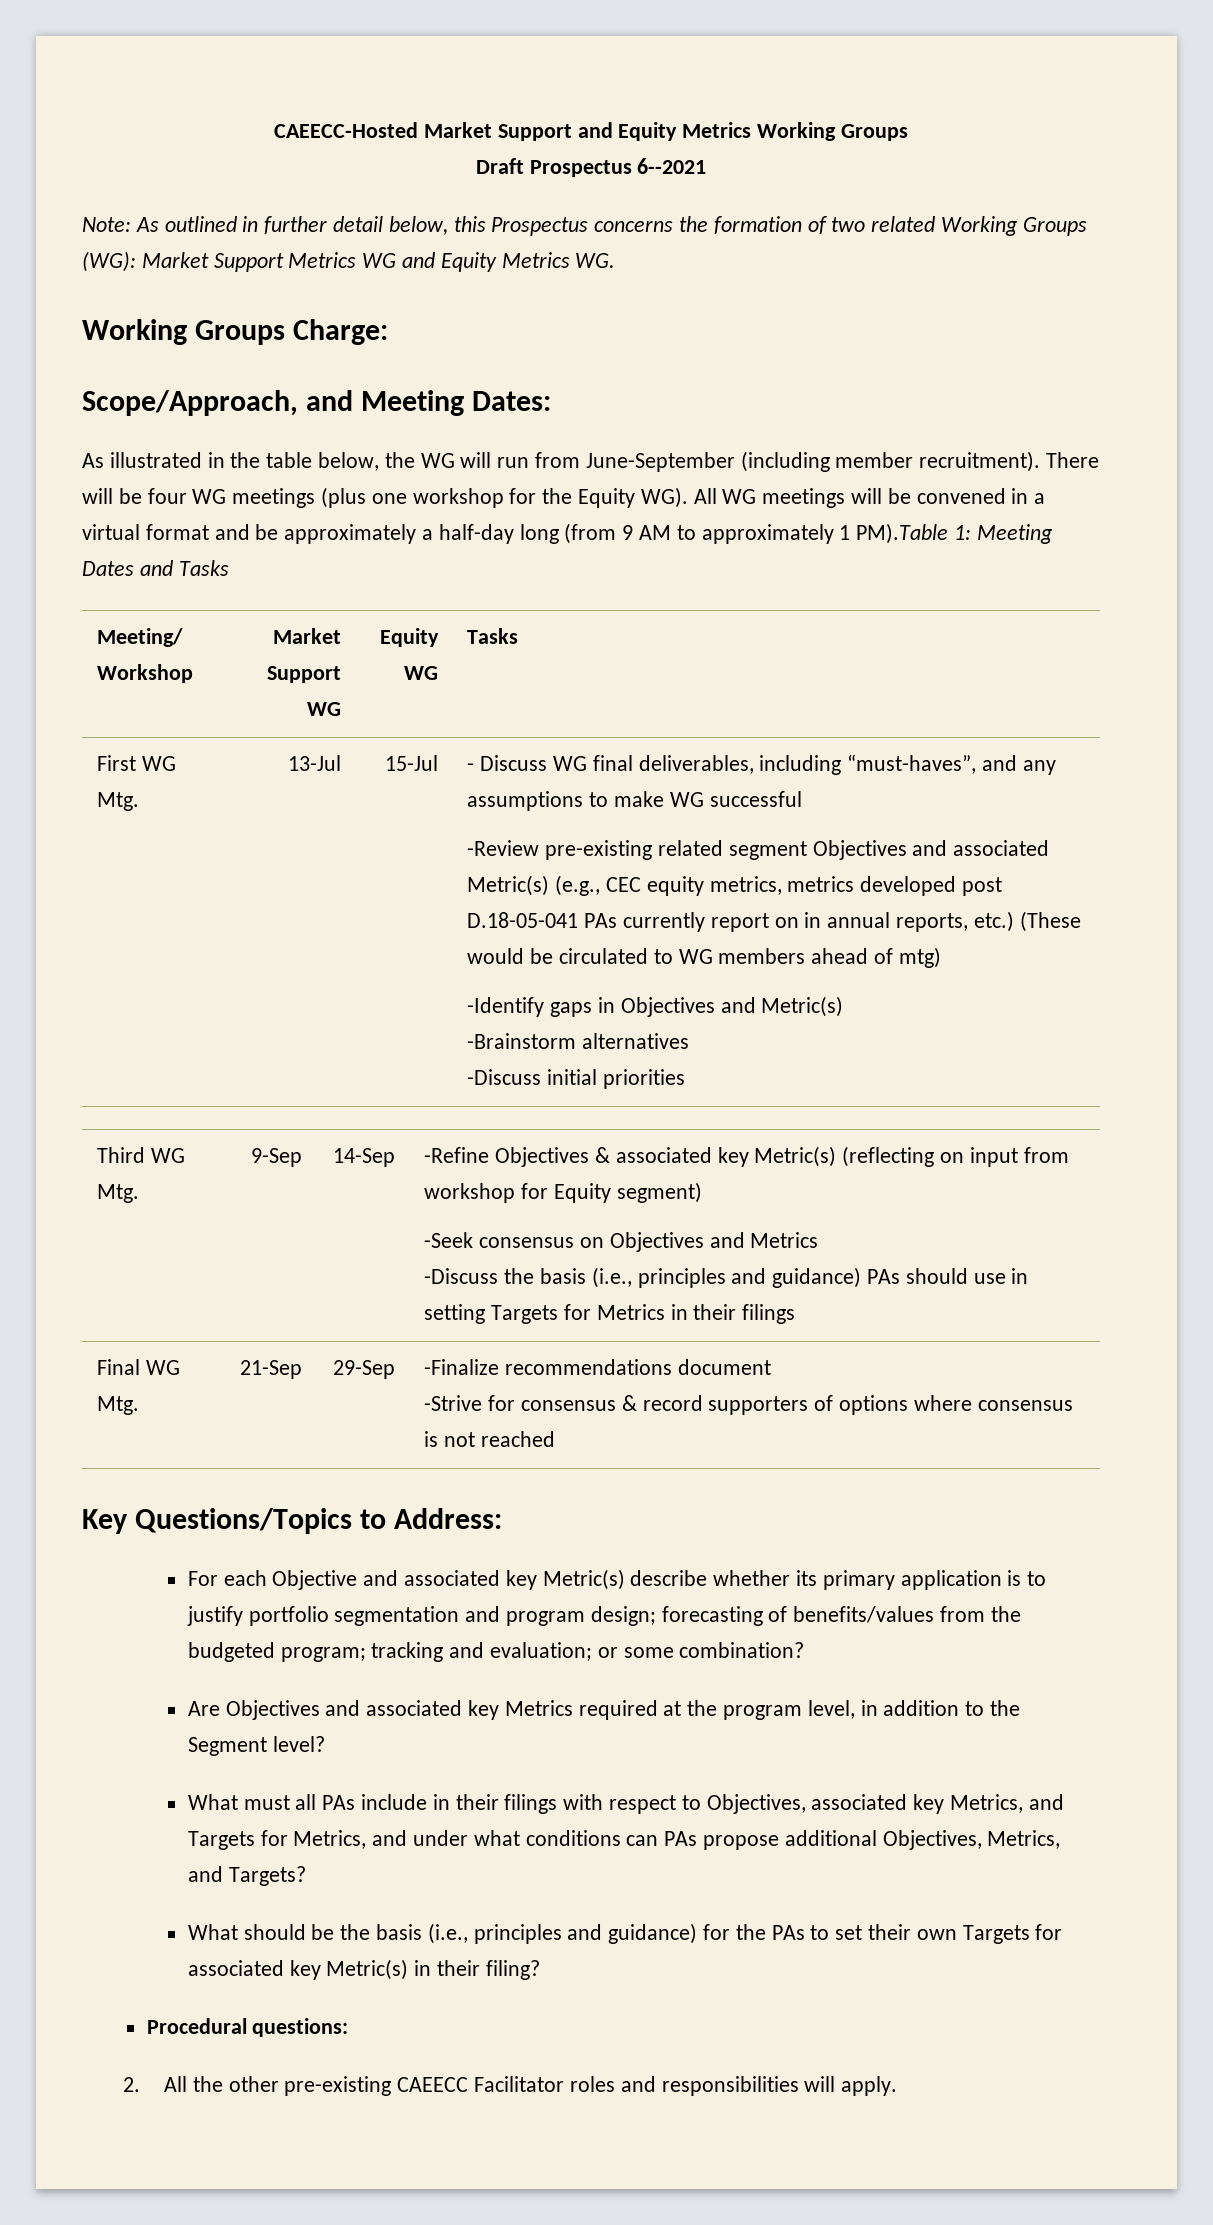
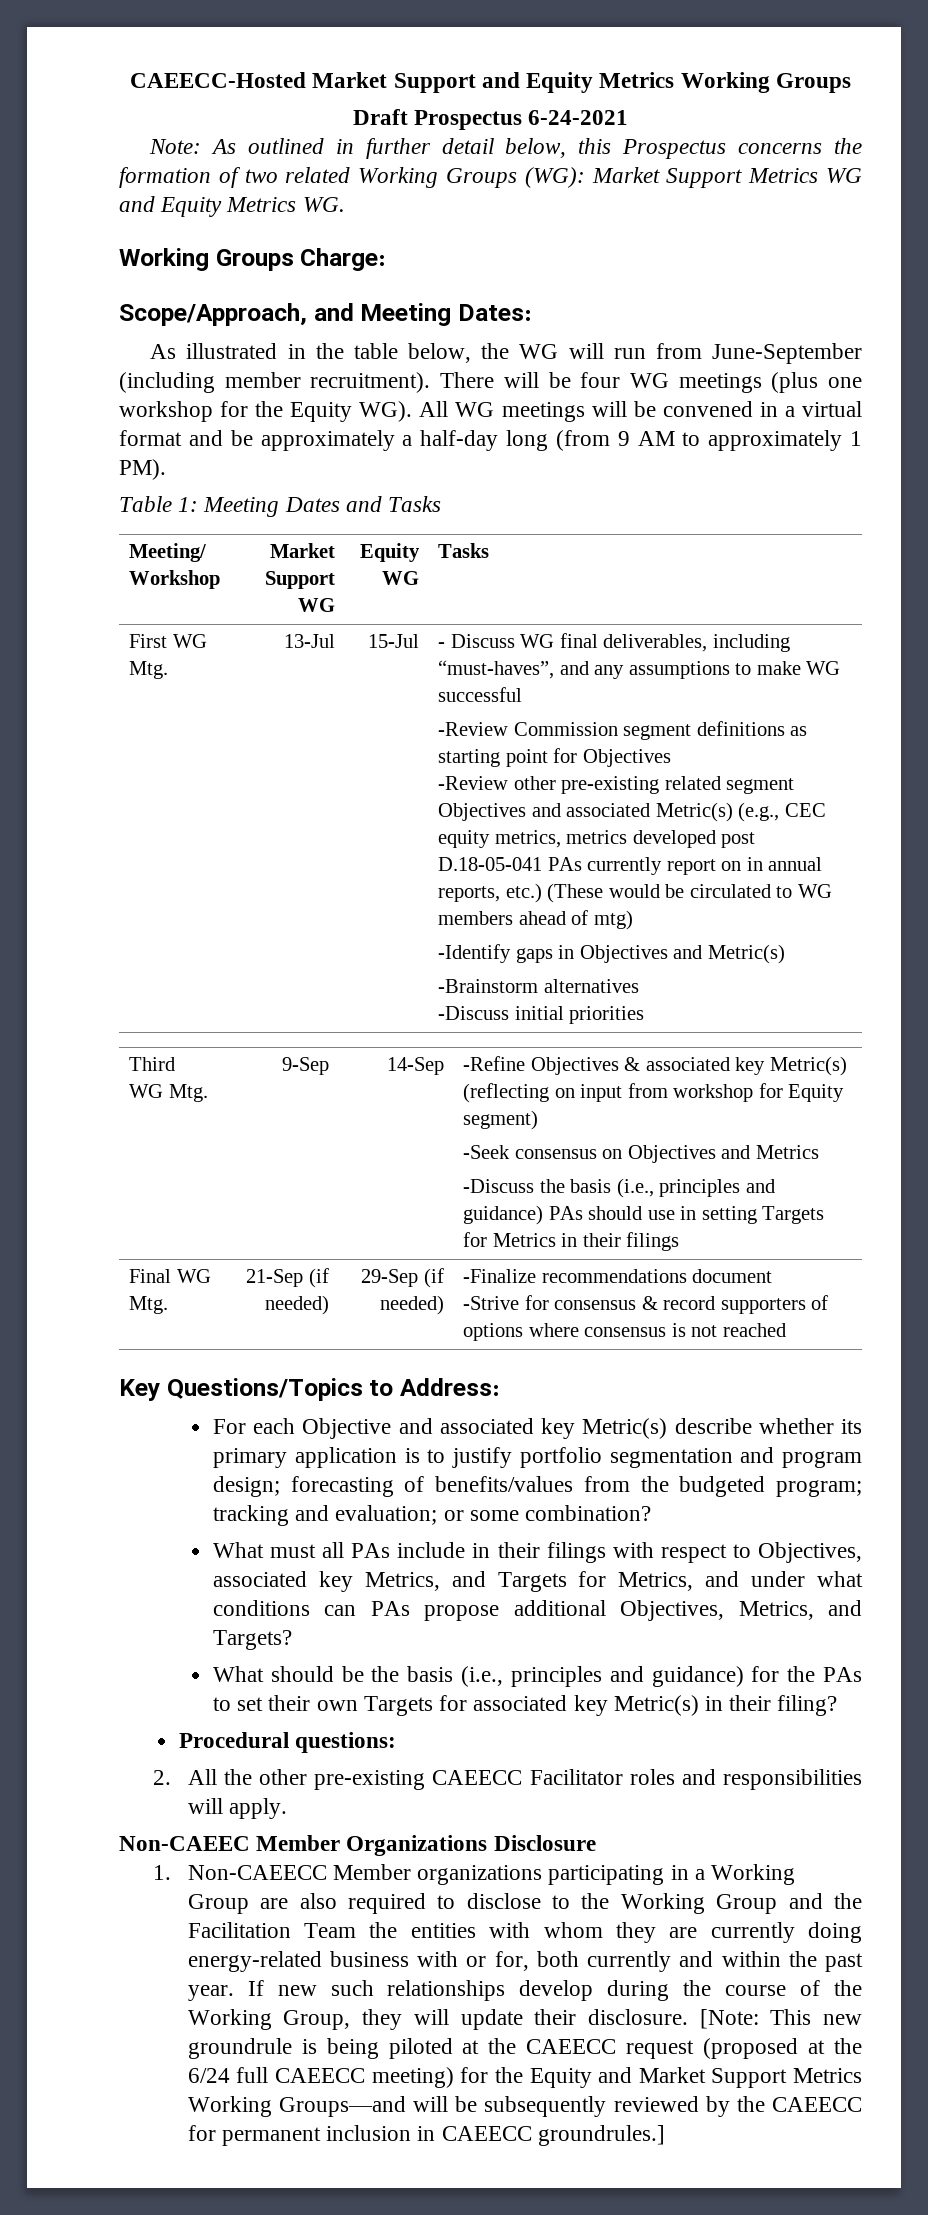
- Draft Prospectus 6--2021
+ Draft Prospectus 6-24-2021
- There will be four WG meetings (plus one workshop for the Equity WG). All WG meetings will be convened in a virtual format and be approximately a half-day long (from 9 AM to approximately 1 PM).Table 1: Meeting Dates and Tasks
+ There will be four WG meetings (plus one workshop for the Equity WG). All WG meetings will be convened in a virtual format and be approximately a half-day long (from 9 AM to approximately 1 PM).
+ Table 1: Meeting Dates and Tasks
- -Review pre-existing related segment Objectives and associated Metric(s) (e.g., CEC equity metrics, metrics developed post D.18-05-041 PAs currently report on in annual reports, etc.) (These would be circulated to WG members ahead of mtg)
+ -Review Commission segment definitions as starting point for Objectives
+ -Review other pre-existing related segment Objectives and associated Metric(s) (e.g., CEC equity metrics, metrics developed post D.18-05-041 PAs currently report on in annual reports, etc.) (These would be circulated to WG members ahead of mtg)
- Final WG Mtg. | 21-Sep | 29-Sep | -Finalize recommendations document
+ Final WG Mtg. | 21-Sep (if needed) | 29-Sep (if needed) | -Finalize recommendations document
- Are Objectives and associated key Metrics required at the program level, in addition to the Segment level?
+ Non-CAEEC Member Organizations Disclosure
+ 1. Non-CAEECC Member organizations participating in a Working Group are also required to disclose to the Working Group and the Facilitation Team the entities with whom they are currently doing energy-related business with or for, both currently and within the past year. If new such relationships develop during the course of the Working Group, they will update their disclosure. [Note: This new groundrule is being piloted at the CAEECC request (proposed at the 6/24 full CAEECC meeting) for the Equity and Market Support Metrics Working Groups—and will be subsequently reviewed by the CAEECC for permanent inclusion in CAEECC groundrules.]

